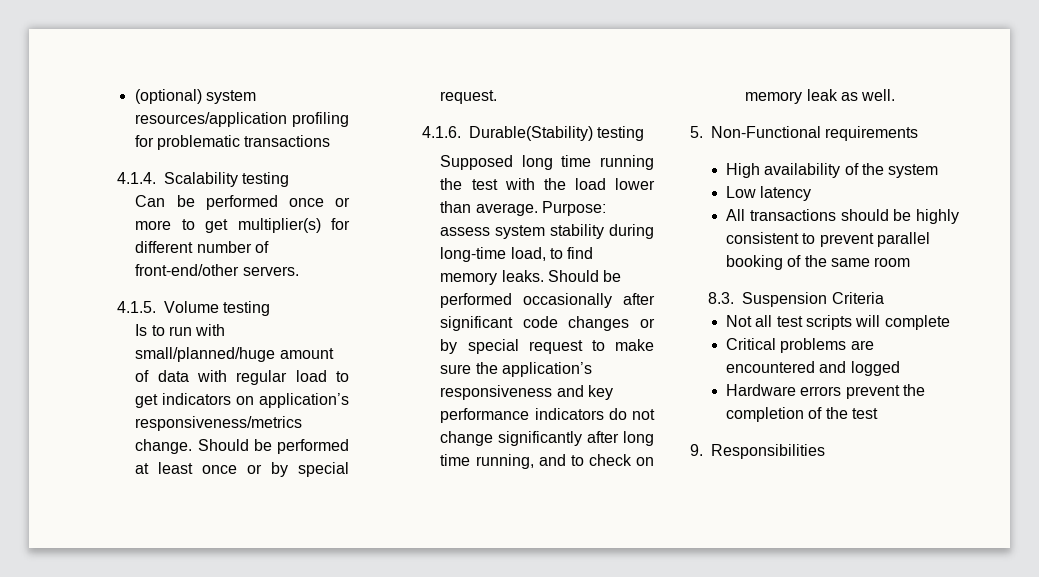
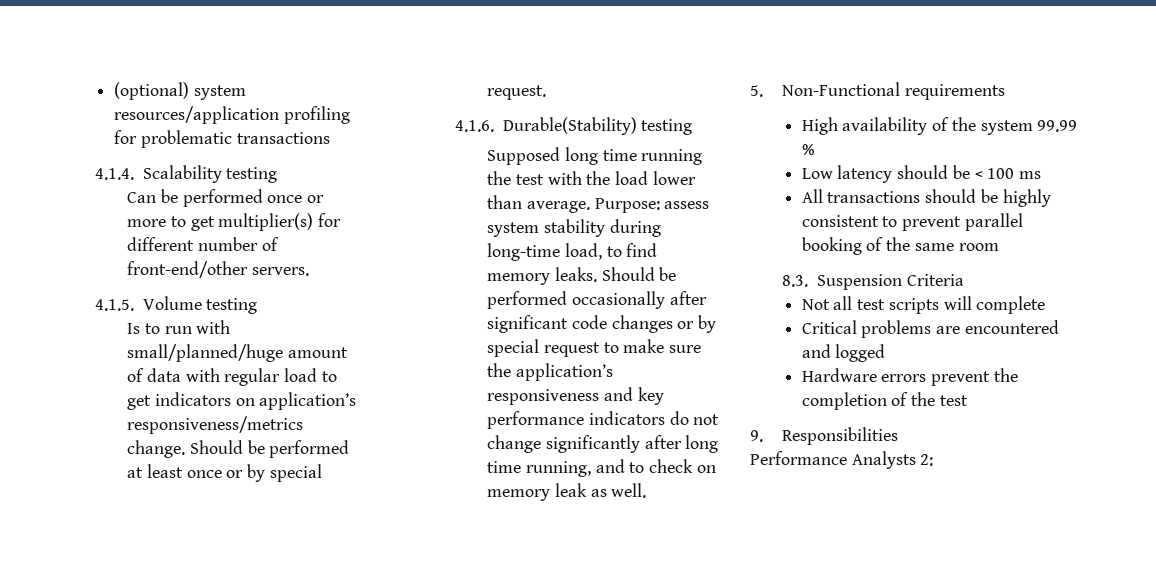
- High availability of the system
+ High availability of the system 99.99 %
- Low latency
+ Low latency should be < 100 ms
+ Performance Analysts 2:

